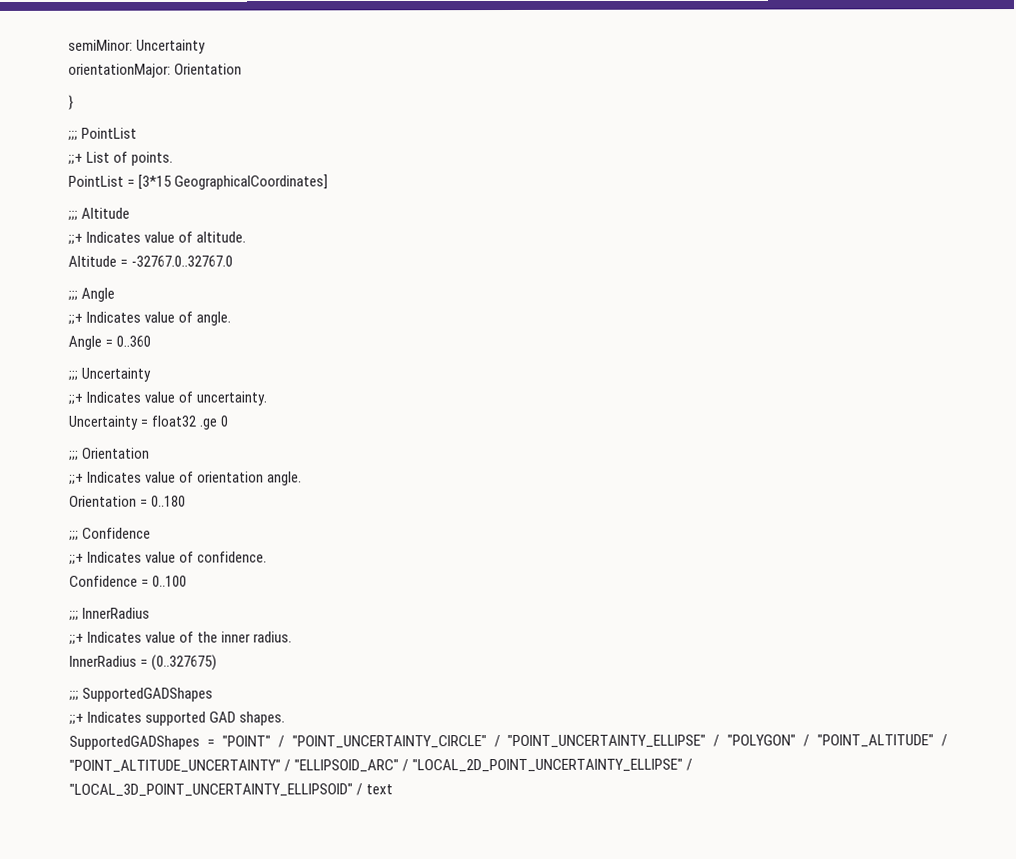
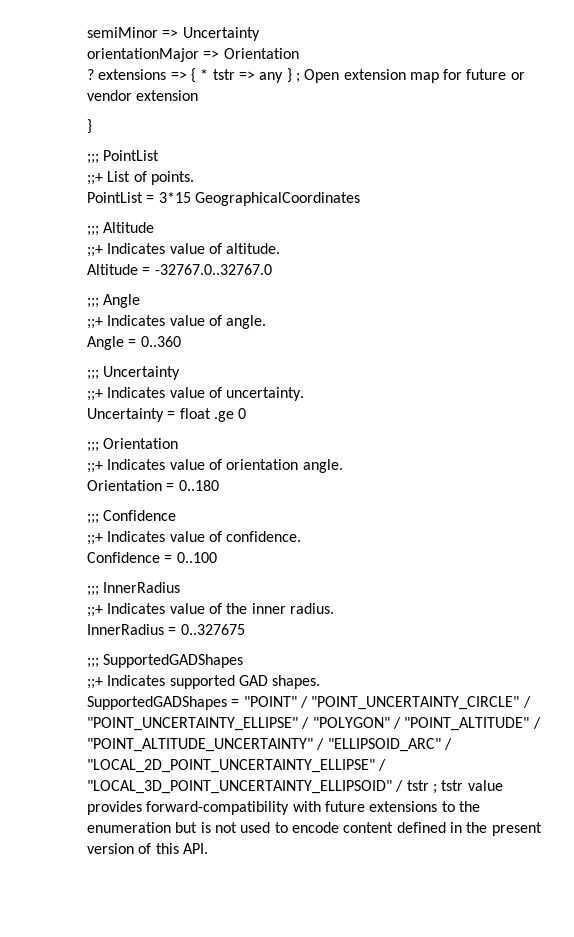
- semiMinor: Uncertainty
- orientationMajor: Orientation
+ semiMinor => Uncertainty
+ orientationMajor => Orientation
+ ? extensions => { * tstr => any } ; Open extension map for future or vendor extension
- PointList = [3*15 GeographicalCoordinates]
+ PointList = 3*15 GeographicalCoordinates
- Uncertainty = float32 .ge 0
+ Uncertainty = float .ge 0
- InnerRadius = (0..327675)
+ InnerRadius = 0..327675
- SupportedGADShapes = "POINT" / "POINT_UNCERTAINTY_CIRCLE" / "POINT_UNCERTAINTY_ELLIPSE" / "POLYGON" / "POINT_ALTITUDE" / "POINT_ALTITUDE_UNCERTAINTY" / "ELLIPSOID_ARC" / "LOCAL_2D_POINT_UNCERTAINTY_ELLIPSE" / "LOCAL_3D_POINT_UNCERTAINTY_ELLIPSOID" / text
+ SupportedGADShapes = "POINT" / "POINT_UNCERTAINTY_CIRCLE" / "POINT_UNCERTAINTY_ELLIPSE" / "POLYGON" / "POINT_ALTITUDE" / "POINT_ALTITUDE_UNCERTAINTY" / "ELLIPSOID_ARC" / "LOCAL_2D_POINT_UNCERTAINTY_ELLIPSE" / "LOCAL_3D_POINT_UNCERTAINTY_ELLIPSOID" / tstr ; tstr value provides forward-compatibility with future extensions to the enumeration but is not used to encode content defined in the present version of this API.

